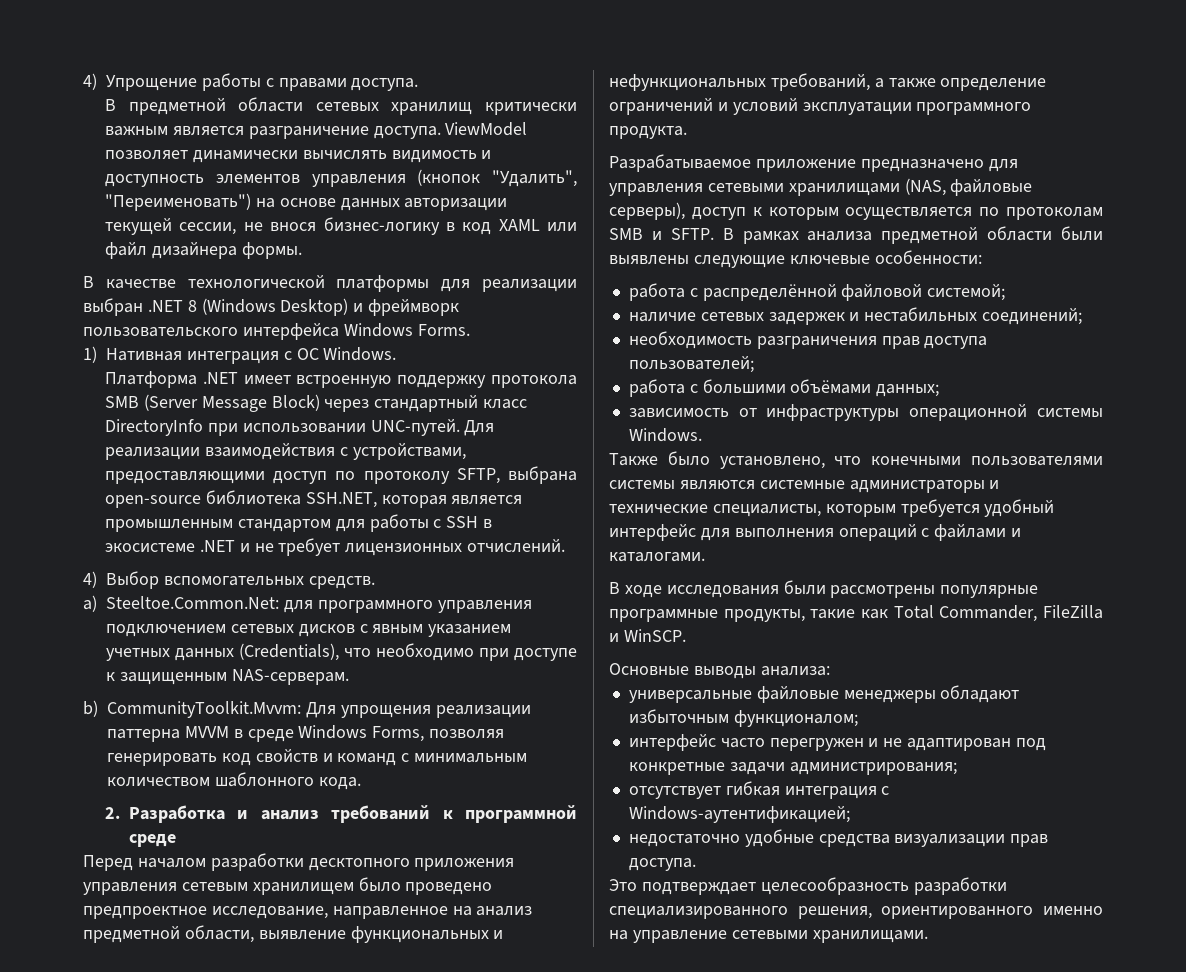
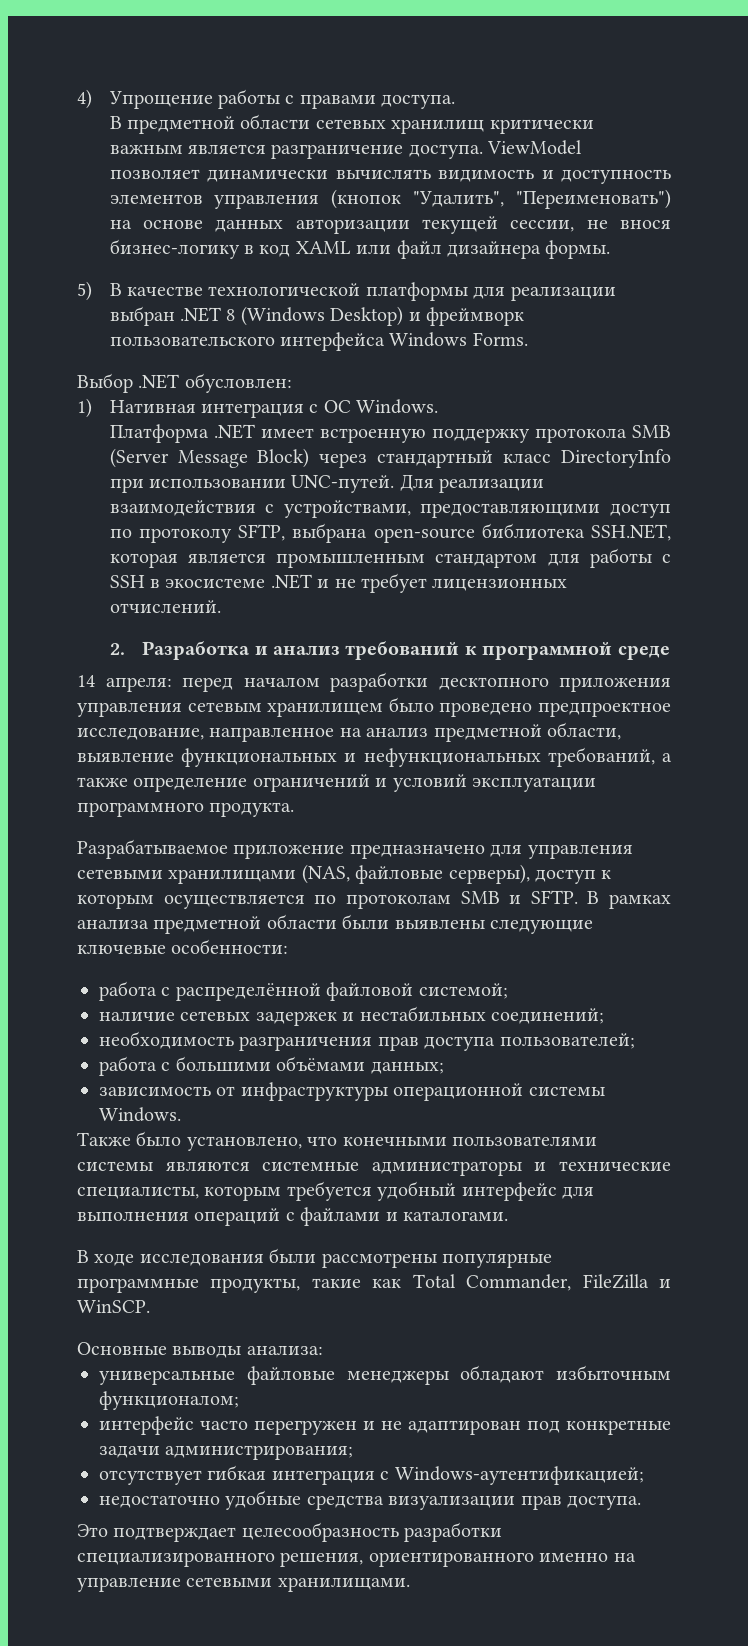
- В качестве технологической платформы для реализации выбран .NET 8 (Windows Desktop) и фреймворк пользовательского интерфейса Windows Forms.
+ 5) В качестве технологической платформы для реализации выбран .NET 8 (Windows Desktop) и фреймворк пользовательского интерфейса Windows Forms.
+ Выбор .NET обусловлен:
- 4) Выбор вспомогательных средств.
- a) Steeltoe.Common.Net: для программного управления подключением сетевых дисков с явным указанием учетных данных (Credentials), что необходимо при доступе к защищенным NAS-серверам.
- b) CommunityToolkit.Mvvm: Для упрощения реализации паттерна MVVM в среде Windows Forms, позволяя генерировать код свойств и команд с минимальным количеством шаблонного кода.
- Перед началом разработки десктопного приложения управления сетевым хранилищем было проведено предпроектное исследование, направленное на анализ предметной области, выявление функциональных и нефункциональных требований, а также определение ограничений и условий эксплуатации программного продукта.
+ 14 апреля: перед началом разработки десктопного приложения управления сетевым хранилищем было проведено предпроектное исследование, направленное на анализ предметной области, выявление функциональных и нефункциональных требований, а также определение ограничений и условий эксплуатации программного продукта.

